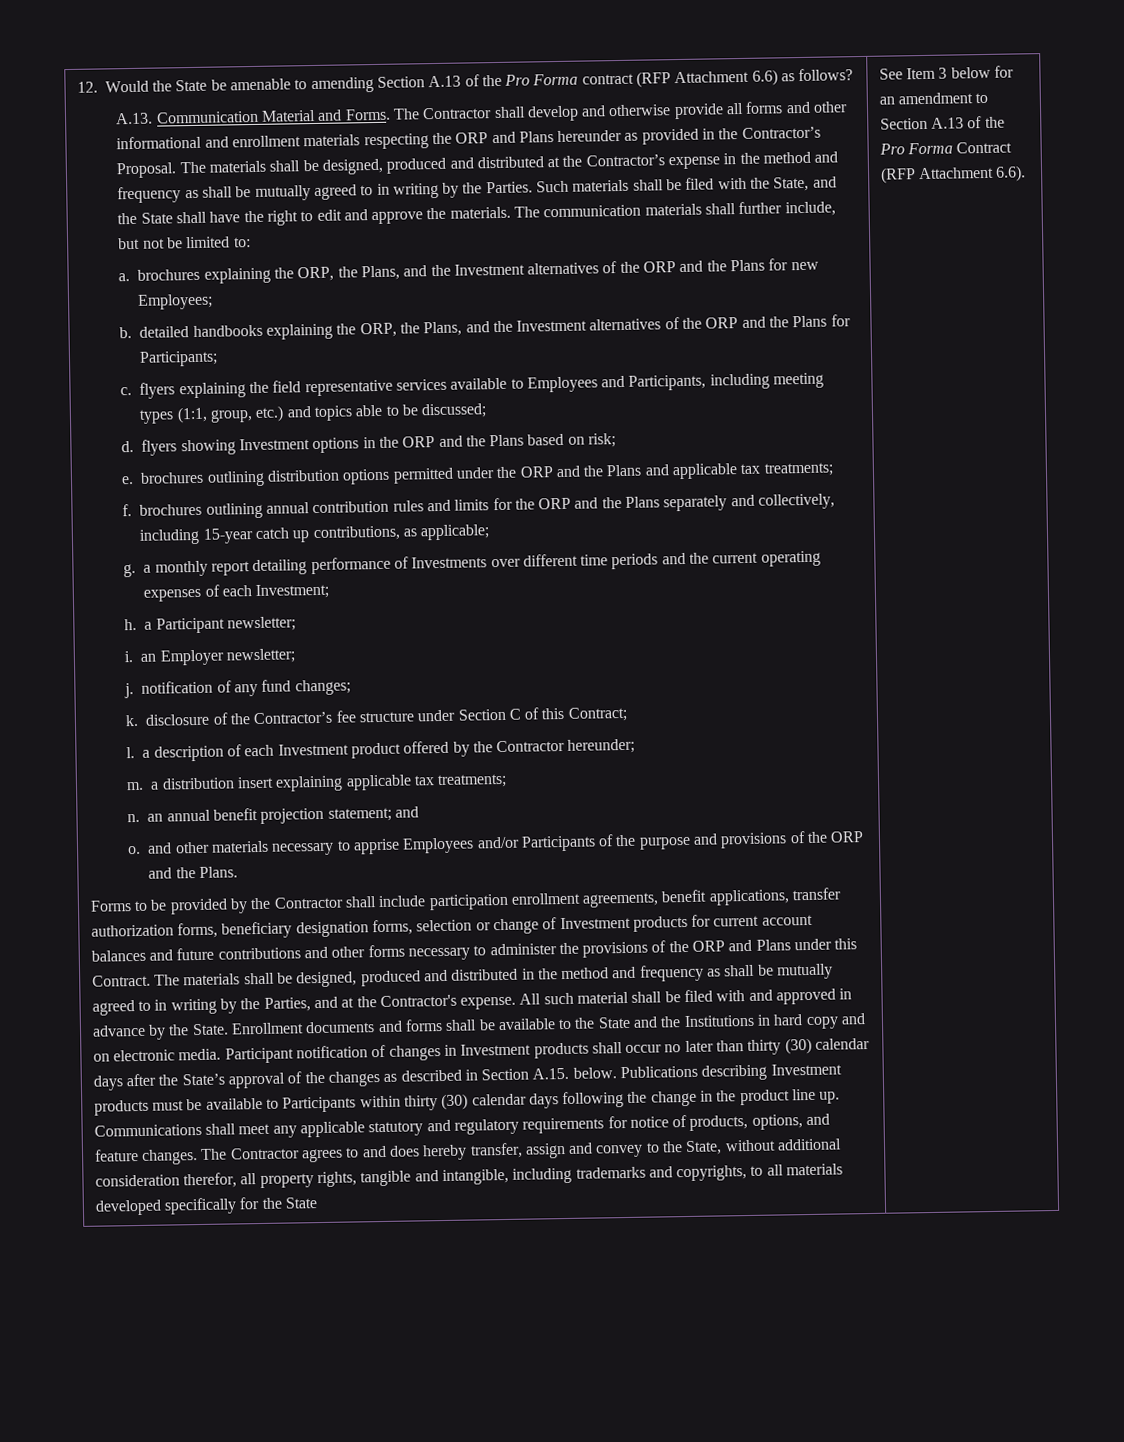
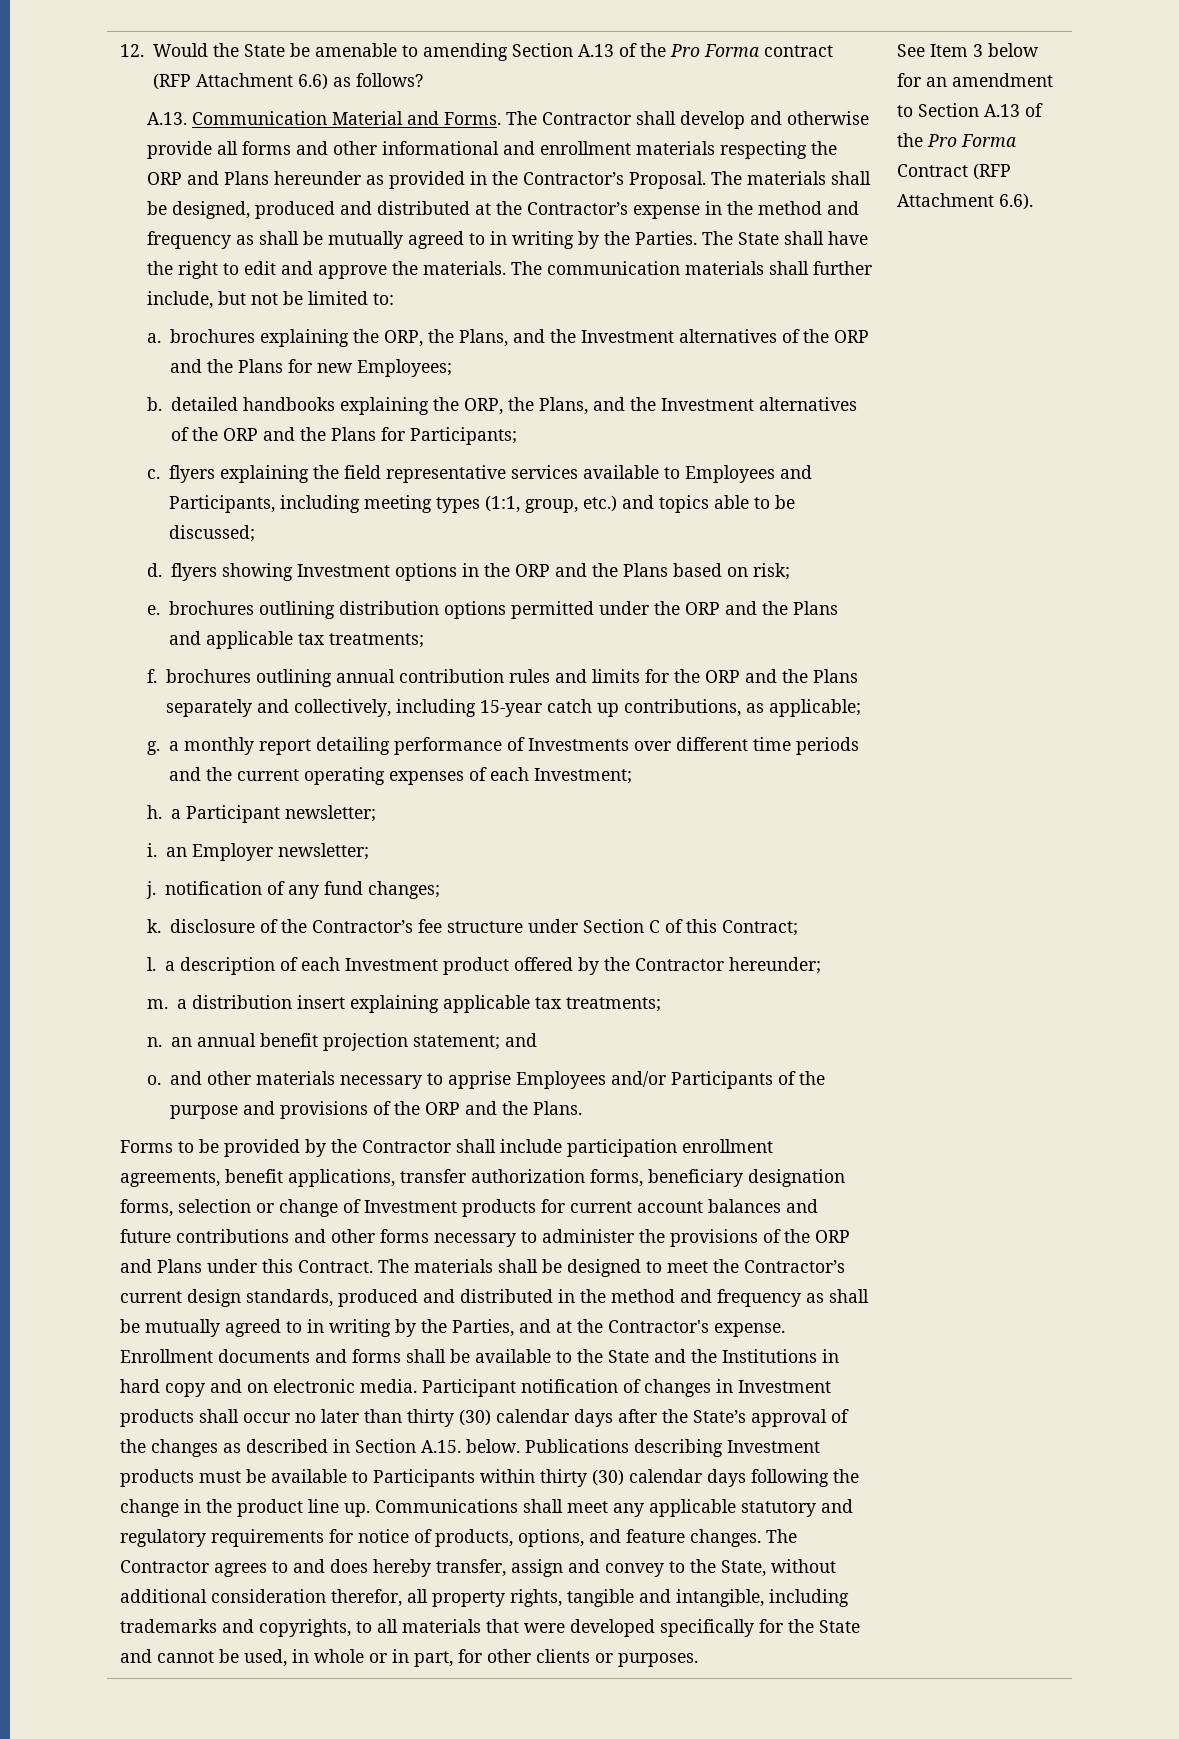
- Such materials shall be filed with the State, and the State shall have the right to edit and approve the materials.
+ The State shall have the right to edit and approve the materials.
- The materials shall be designed, produced and distributed in the method and frequency as shall be mutually agreed to in writing by the Parties, and at the Contractor's expense.
+ The materials shall be designed to meet the Contractor’s current design standards, produced and distributed in the method and frequency as shall be mutually agreed to in writing by the Parties, and at the Contractor's expense.
- All such material shall be filed with and approved in advance by the State.
- The Contractor agrees to and does hereby transfer, assign and convey to the State, without additional consideration therefor, all property rights, tangible and intangible, including trademarks and copyrights, to all materials developed specifically for the State
+ The Contractor agrees to and does hereby transfer, assign and convey to the State, without additional consideration therefor, all property rights, tangible and intangible, including trademarks and copyrights, to all materials that were developed specifically for the State and cannot be used, in whole or in part, for other clients or purposes.

